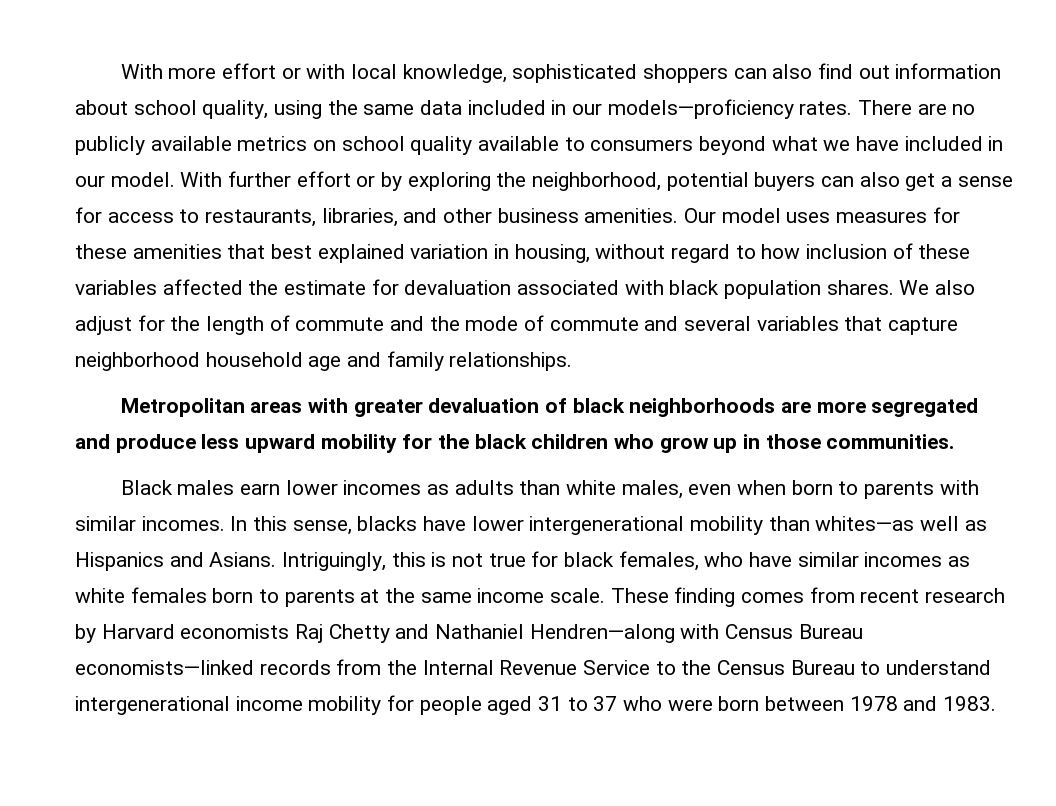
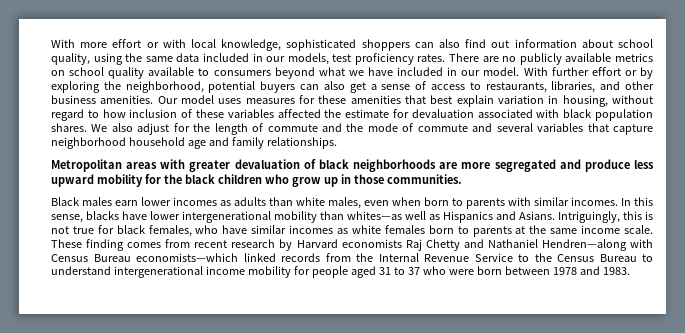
- With more effort or with local knowledge, sophisticated shoppers can also find out information about school quality, using the same data included in our models—proficiency rates.
+ With more effort or with local knowledge, sophisticated shoppers can also find out information about school quality, using the same data included in our models, test proficiency rates.
- With further effort or by exploring the neighborhood, potential buyers can also get a sense for access to restaurants, libraries, and other business amenities.
+ With further effort or by exploring the neighborhood, potential buyers can also get a sense of access to restaurants, libraries, and other business amenities.
- Our model uses measures for these amenities that best explained variation in housing, without regard to how inclusion of these variables affected the estimate for devaluation associated with black population shares.
+ Our model uses measures for these amenities that best explain variation in housing, without regard to how inclusion of these variables affected the estimate for devaluation associated with black population shares.
- These finding comes from recent research by Harvard economists Raj Chetty and Nathaniel Hendren—along with Census Bureau economists—linked records from the Internal Revenue Service to the Census Bureau to understand intergenerational income mobility for people aged 31 to 37 who were born between 1978 and 1983.
+ These finding comes from recent research by Harvard economists Raj Chetty and Nathaniel Hendren—along with Census Bureau economists—which linked records from the Internal Revenue Service to the Census Bureau to understand intergenerational income mobility for people aged 31 to 37 who were born between 1978 and 1983.

